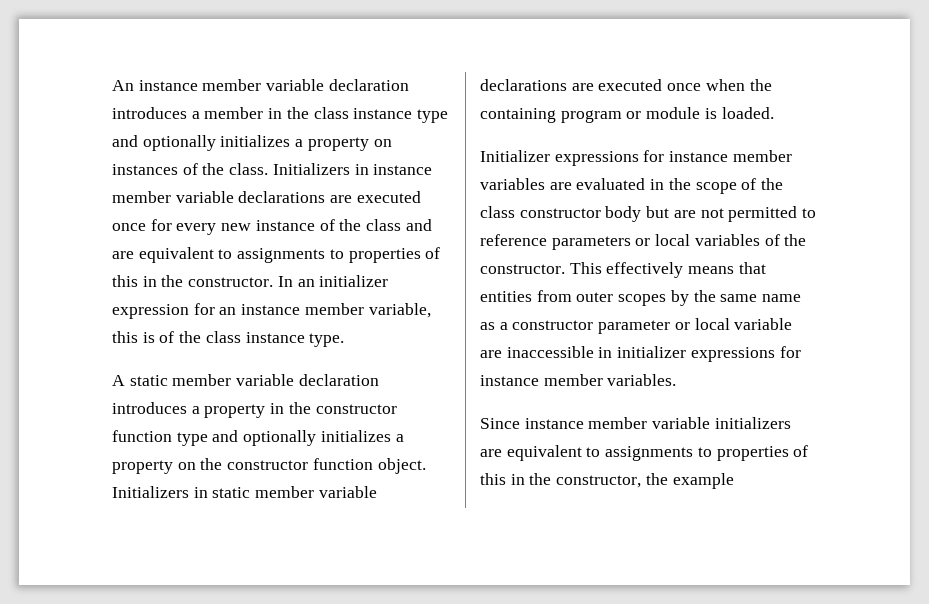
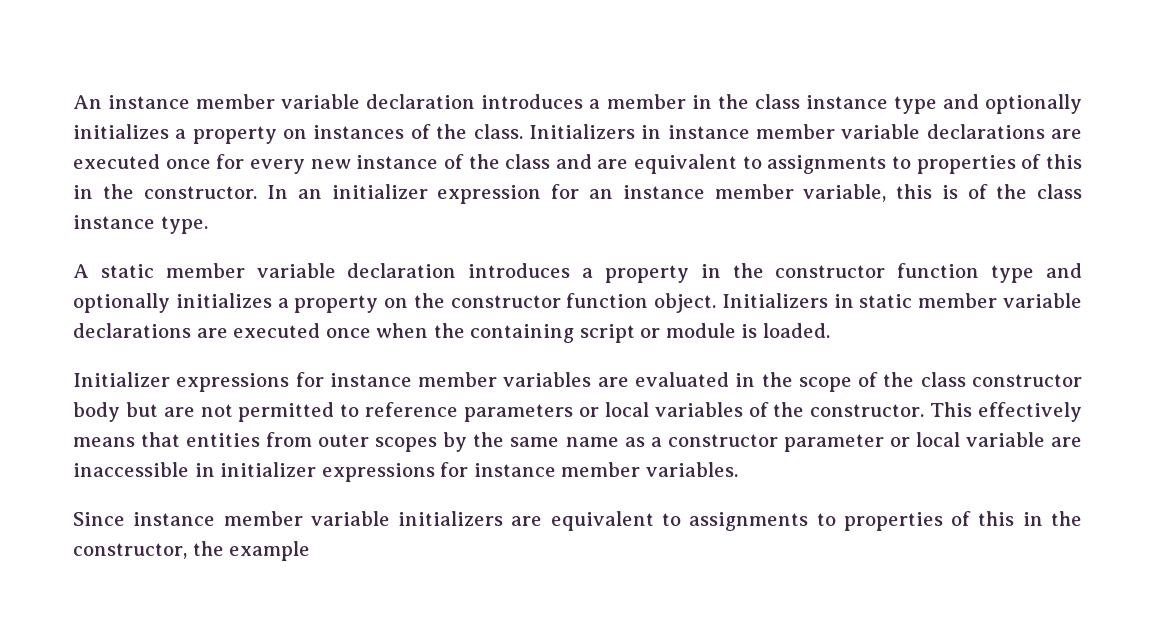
- Initializers in static member variable declarations are executed once when the containing program or module is loaded.
+ Initializers in static member variable declarations are executed once when the containing script or module is loaded.

